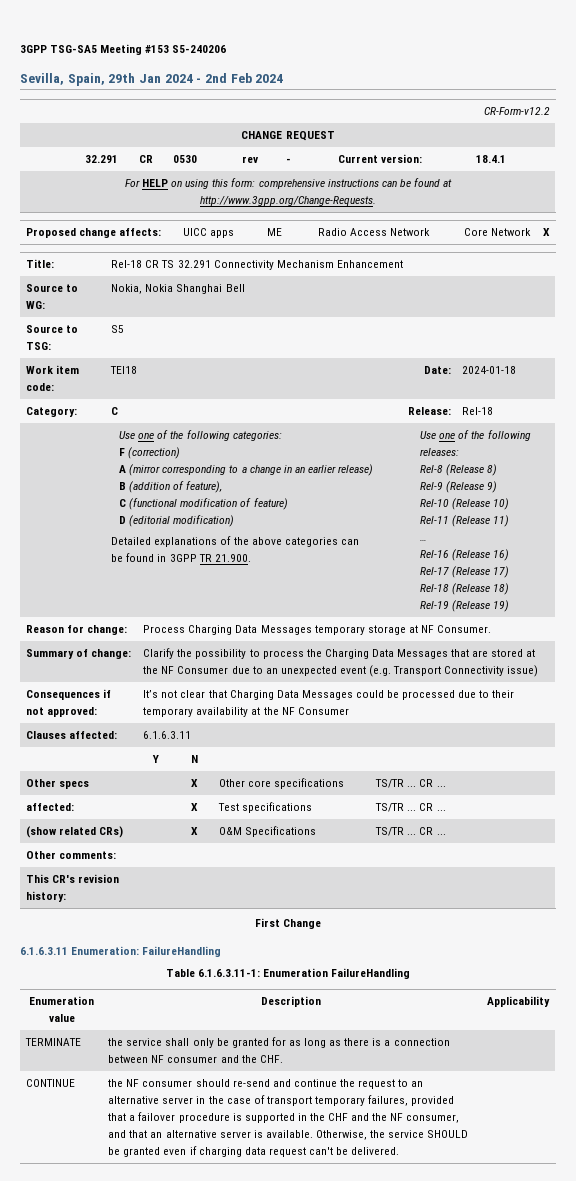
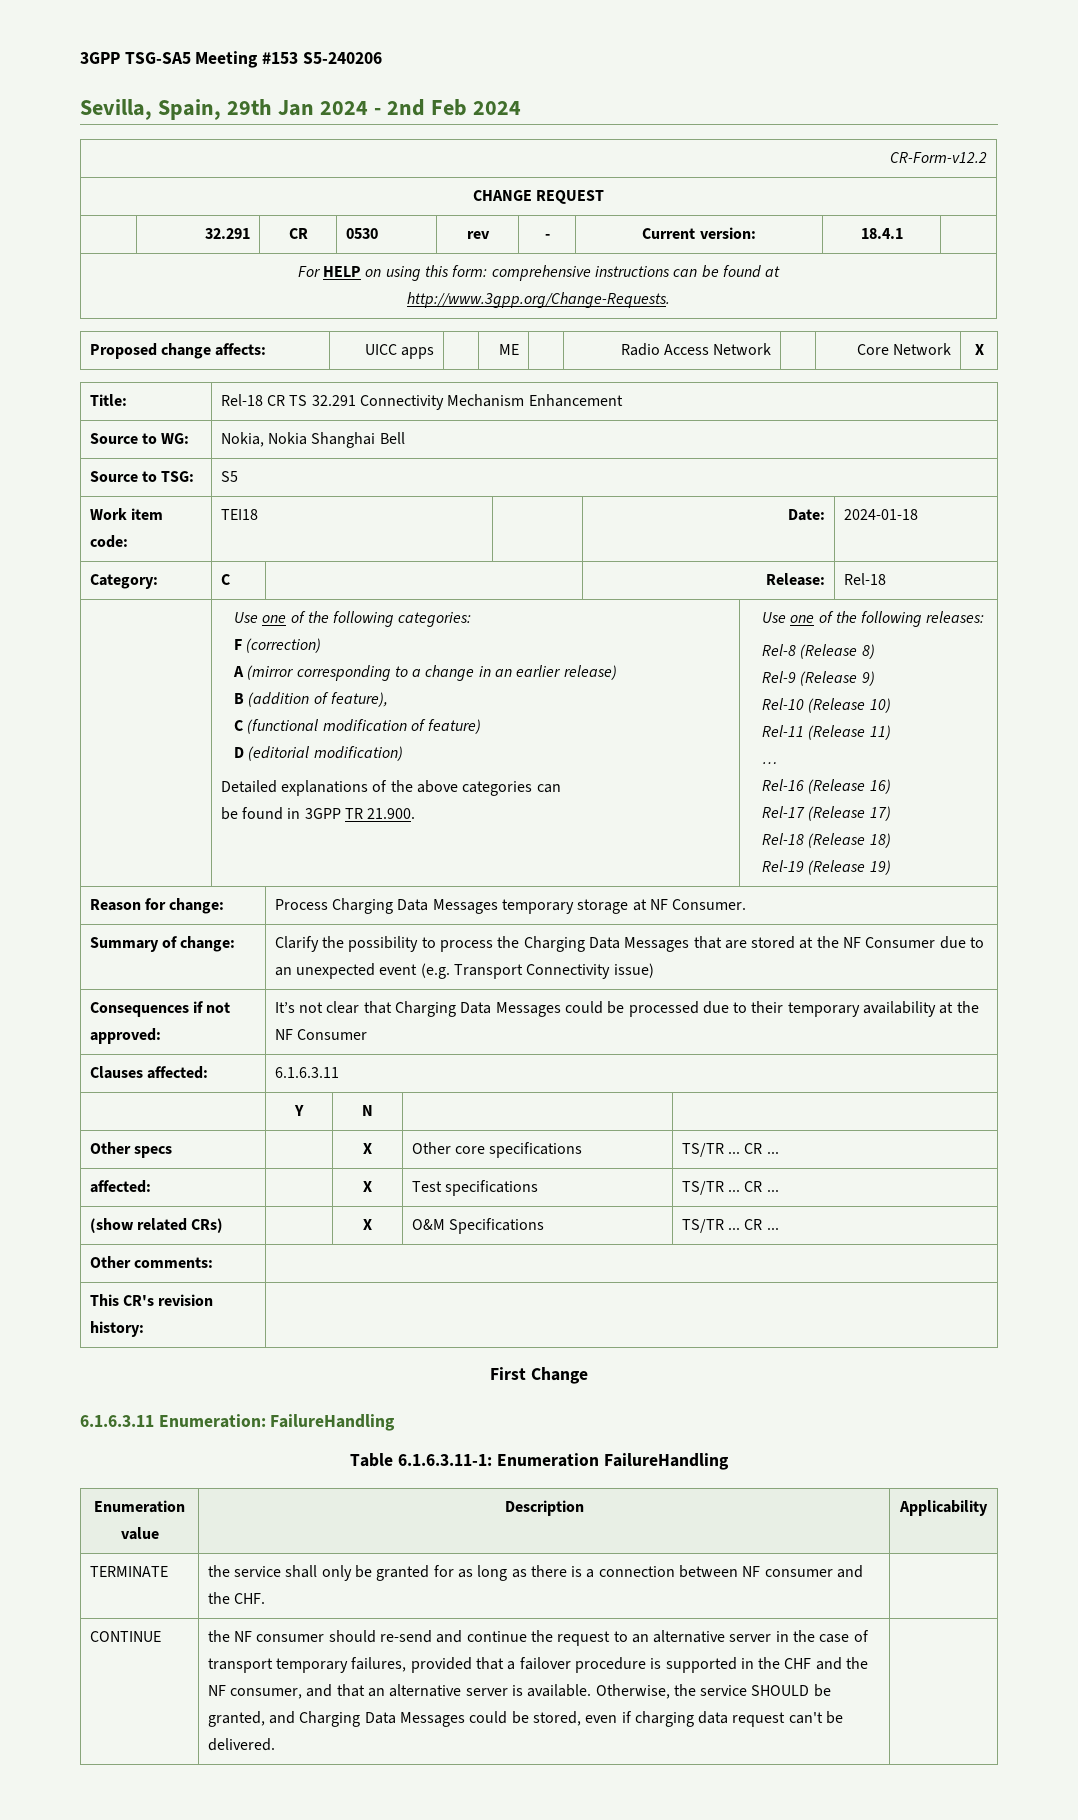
- Otherwise, the service SHOULD be granted even if charging data request can't be delivered.
+ Otherwise, the service SHOULD be granted, and Charging Data Messages could be stored, even if charging data request can't be delivered.

